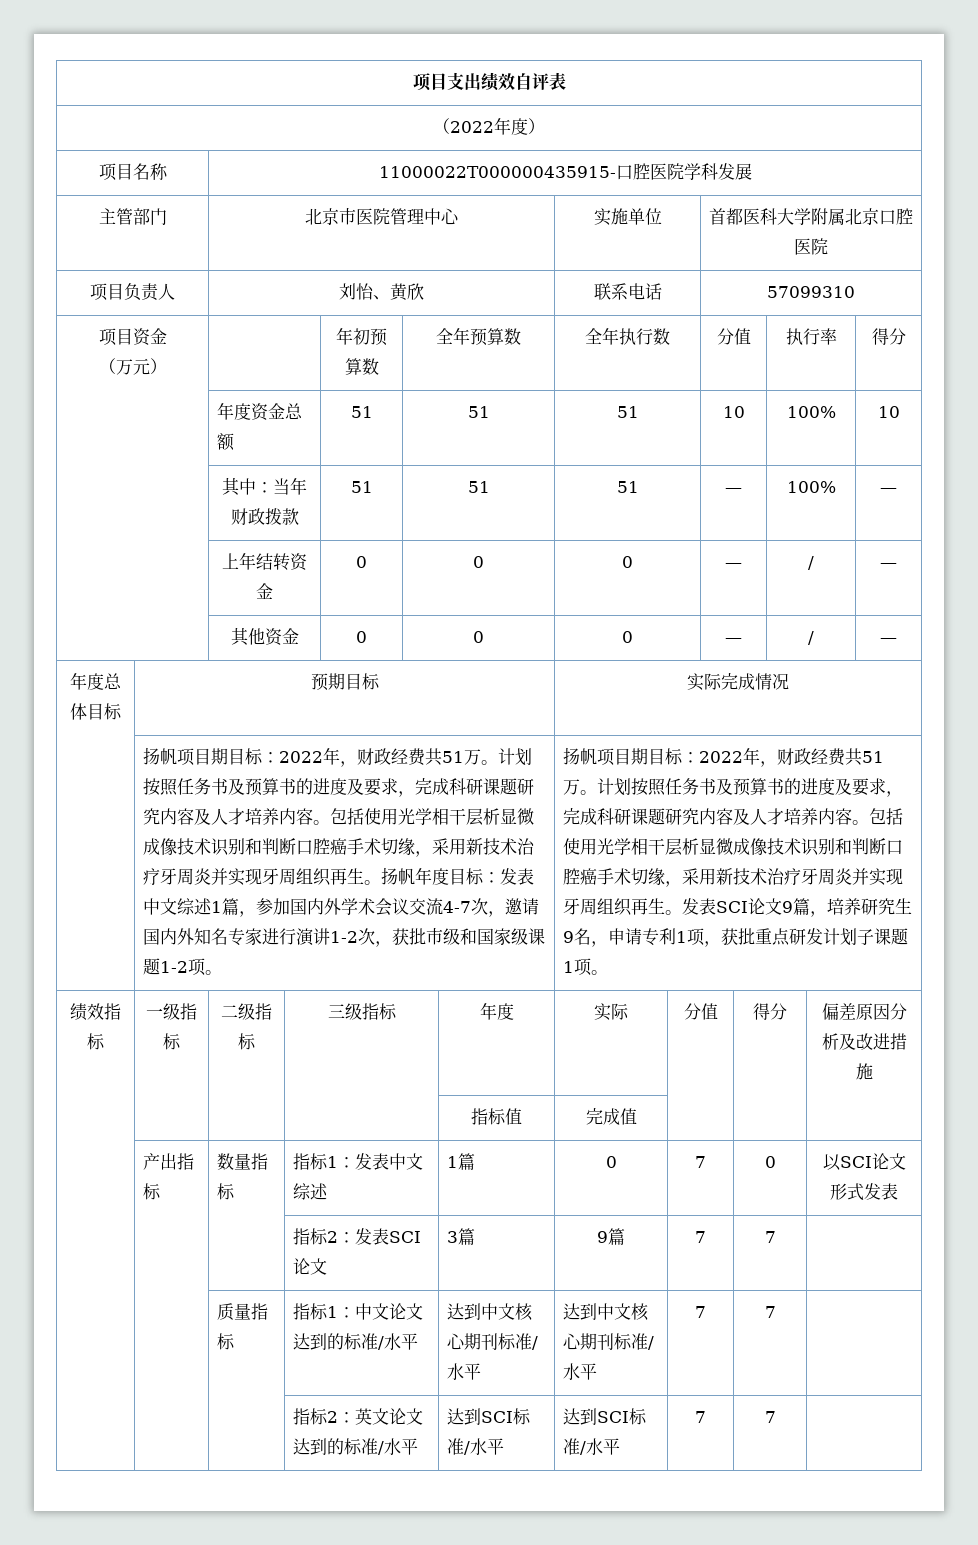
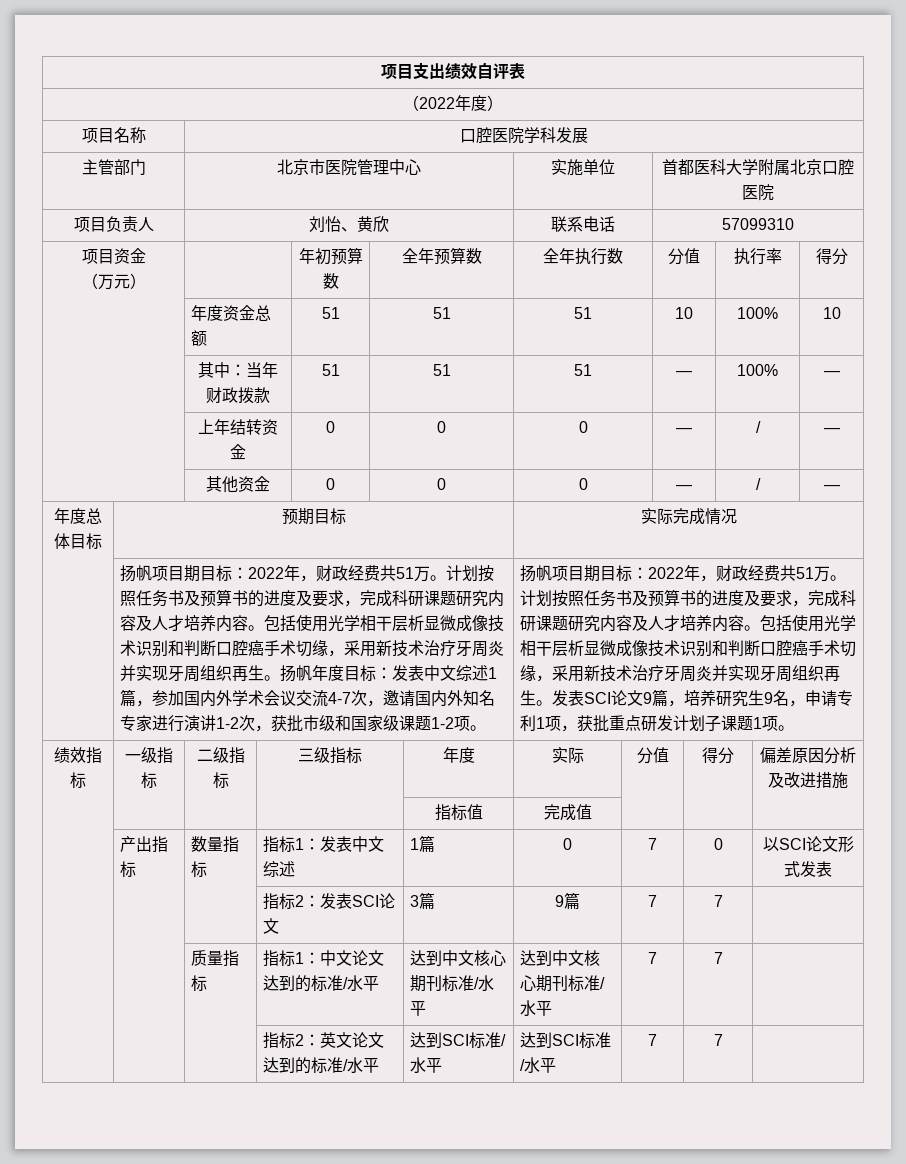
- 项目名称 | 11000022T000000435915-口腔医院学科发展
+ 项目名称 | 口腔医院学科发展

